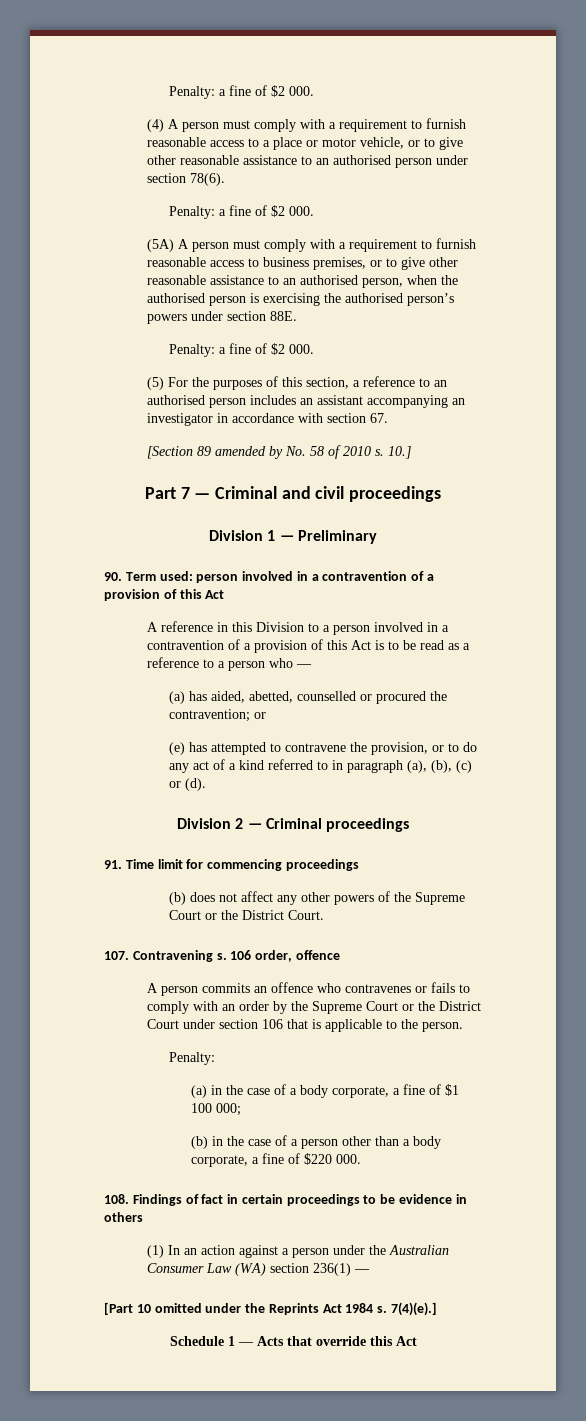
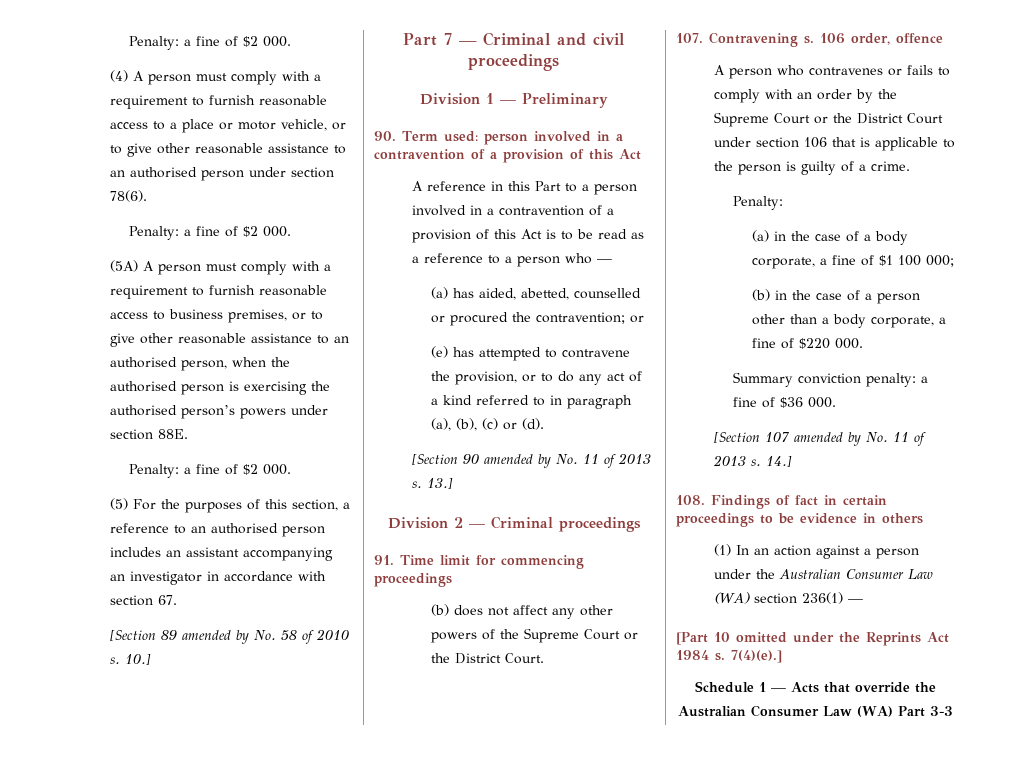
- A reference in this Division to a person involved in a contravention of a provision of this Act is to be read as a reference to a person who —
+ A reference in this Part to a person involved in a contravention of a provision of this Act is to be read as a reference to a person who —
+ [Section 90 amended by No. 11 of 2013 s. 13.]
- A person commits an offence who contravenes or fails to comply with an order by the Supreme Court or the District Court under section 106 that is applicable to the person.
+ A person who contravenes or fails to comply with an order by the Supreme Court or the District Court under section 106 that is applicable to the person is guilty of a crime.
+ Summary conviction penalty: a fine of $36 000.
+ [Section 107 amended by No. 11 of 2013 s. 14.]
- Schedule 1 — Acts that override this Act
+ Schedule 1 — Acts that override the Australian Consumer Law (WA) Part 3-3

